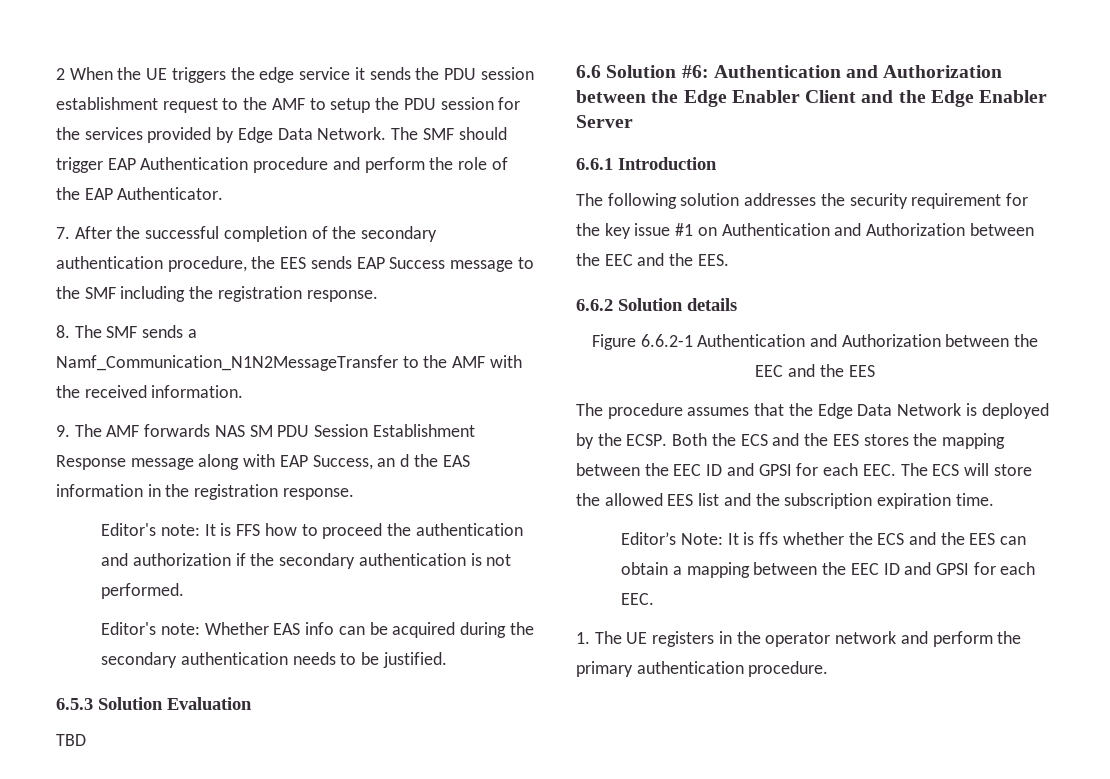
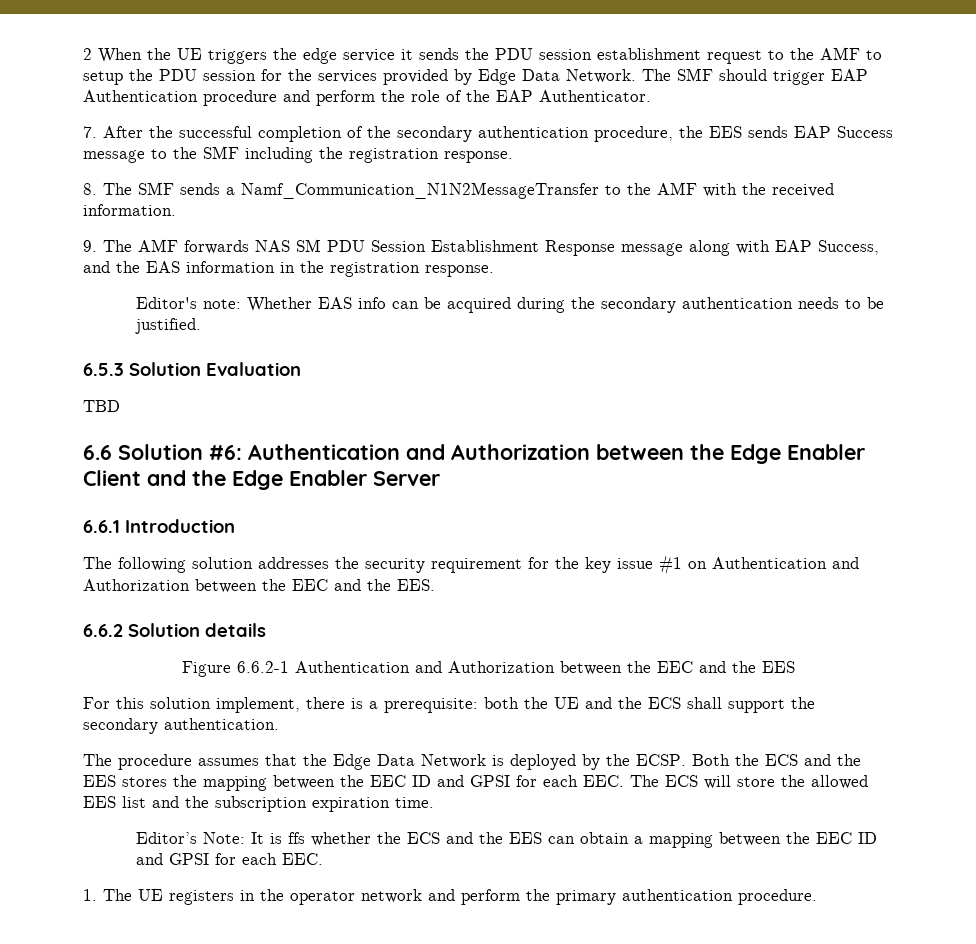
- 9. The AMF forwards NAS SM PDU Session Establishment Response message along with EAP Success, an d the EAS information in the registration response.
+ 9. The AMF forwards NAS SM PDU Session Establishment Response message along with EAP Success, and the EAS information in the registration response.
- Editor's note: It is FFS how to proceed the authentication and authorization if the secondary authentication is not performed.
+ For this solution implement, there is a prerequisite: both the UE and the ECS shall support the secondary authentication.

